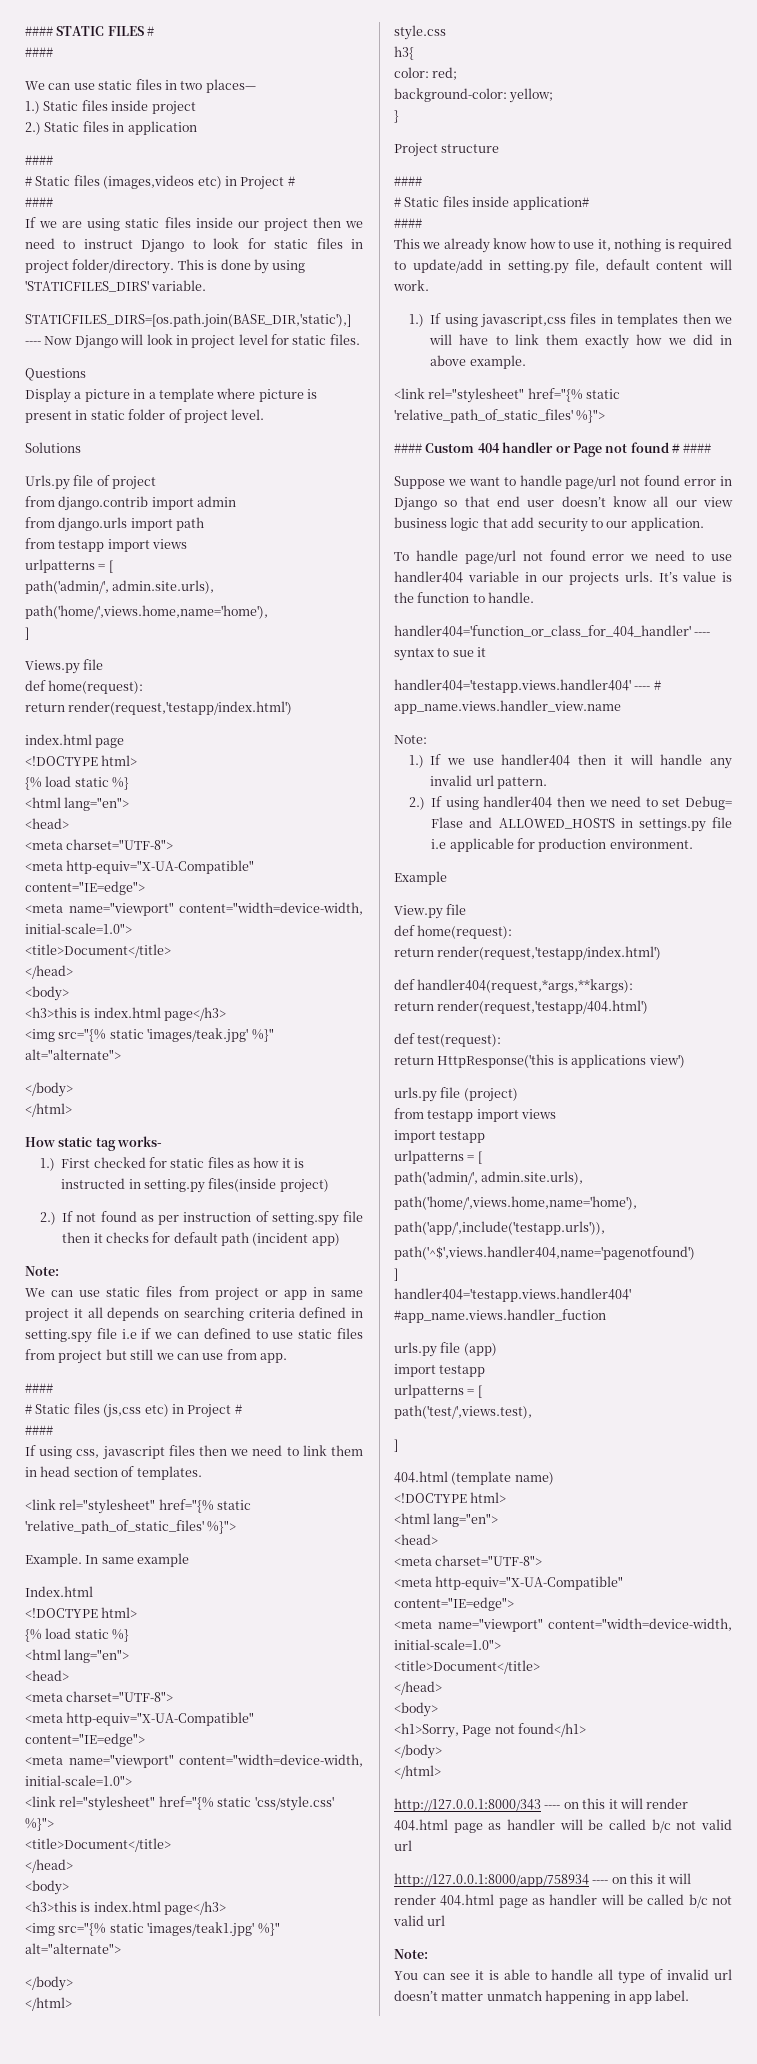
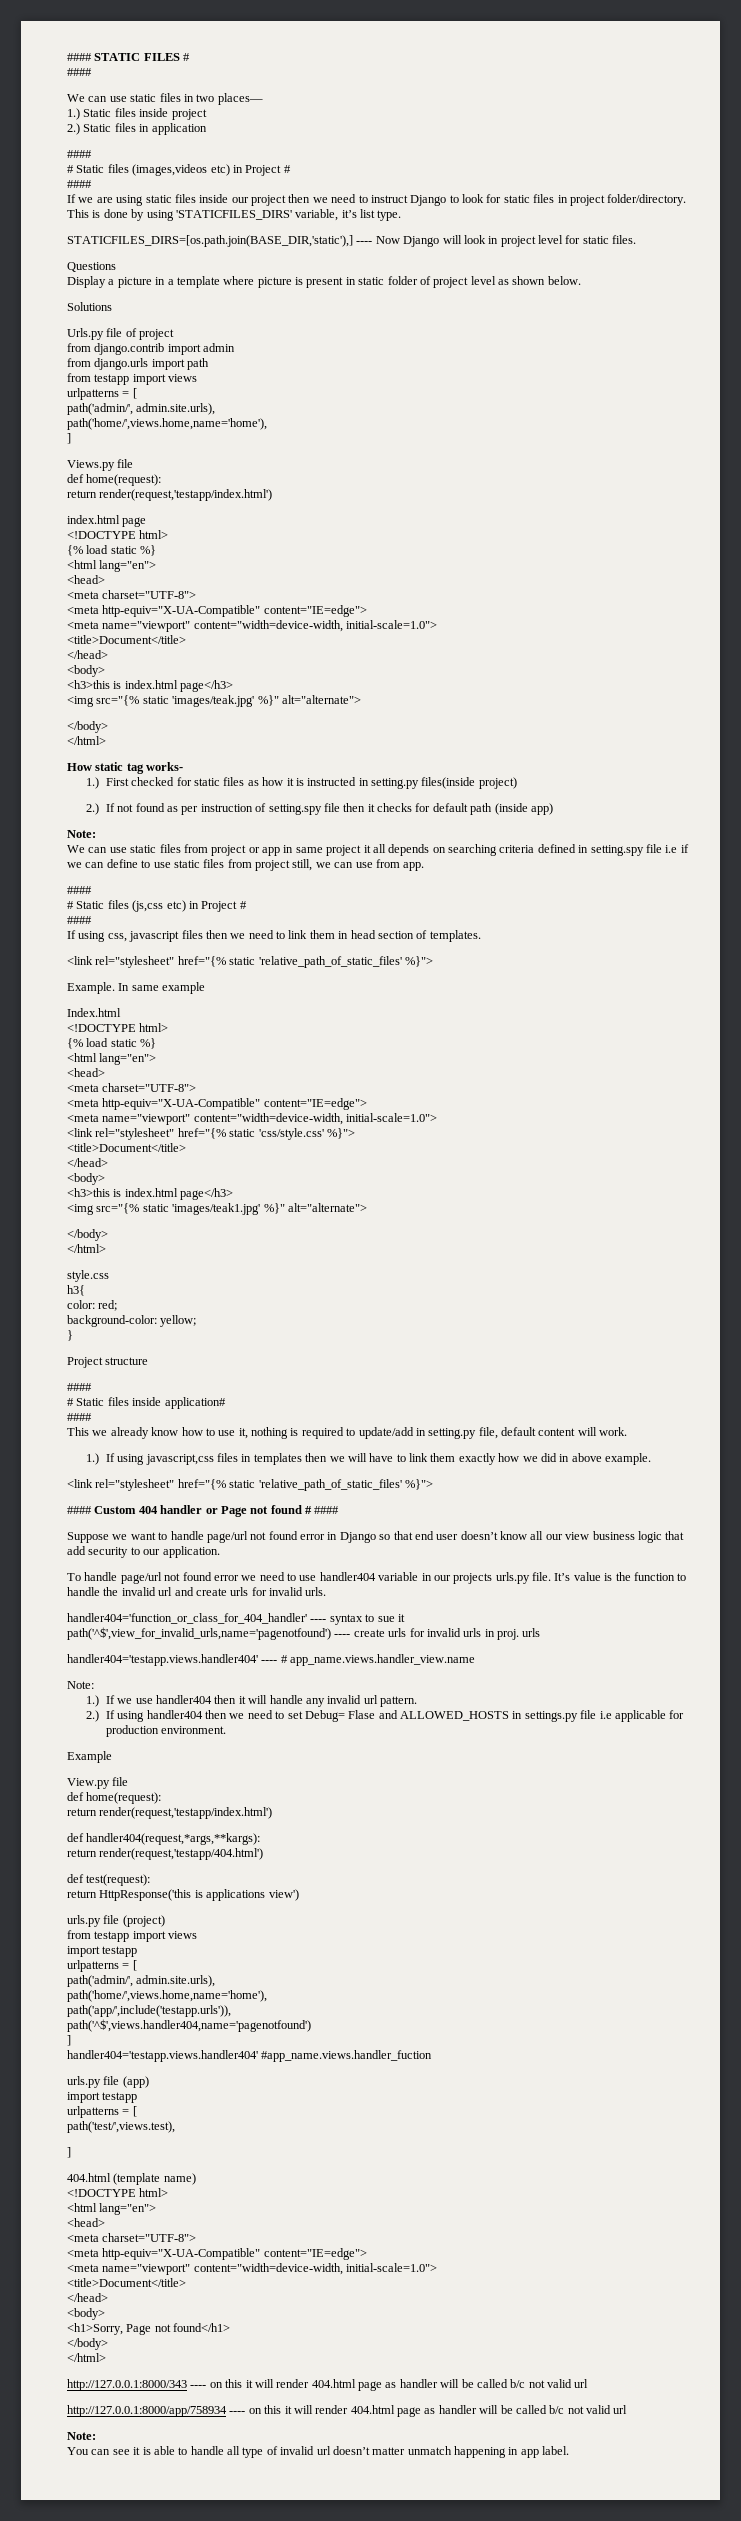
- This is done by using 'STATICFILES_DIRS' variable.
+ This is done by using 'STATICFILES_DIRS' variable, it’s list type.
- Display a picture in a template where picture is present in static folder of project level.
+ Display a picture in a template where picture is present in static folder of project level as shown below.
- 2.) If not found as per instruction of setting.spy file then it checks for default path (incident app)
+ 2.) If not found as per instruction of setting.spy file then it checks for default path (inside app)
- We can use static files from project or app in same project it all depends on searching criteria defined in setting.spy file i.e if we can defined to use static files from project but still we can use from app.
+ We can use static files from project or app in same project it all depends on searching criteria defined in setting.spy file i.e if we can define to use static files from project still, we can use from app.
- To handle page/url not found error we need to use handler404 variable in our projects urls.
+ To handle page/url not found error we need to use handler404 variable in our projects urls.py file.
- It’s value is the function to handle.
+ It’s value is the function to handle the invalid url and create urls for invalid urls.
+ path('^$',view_for_invalid_urls,name='pagenotfound') ---- create urls for invalid urls in proj. urls

